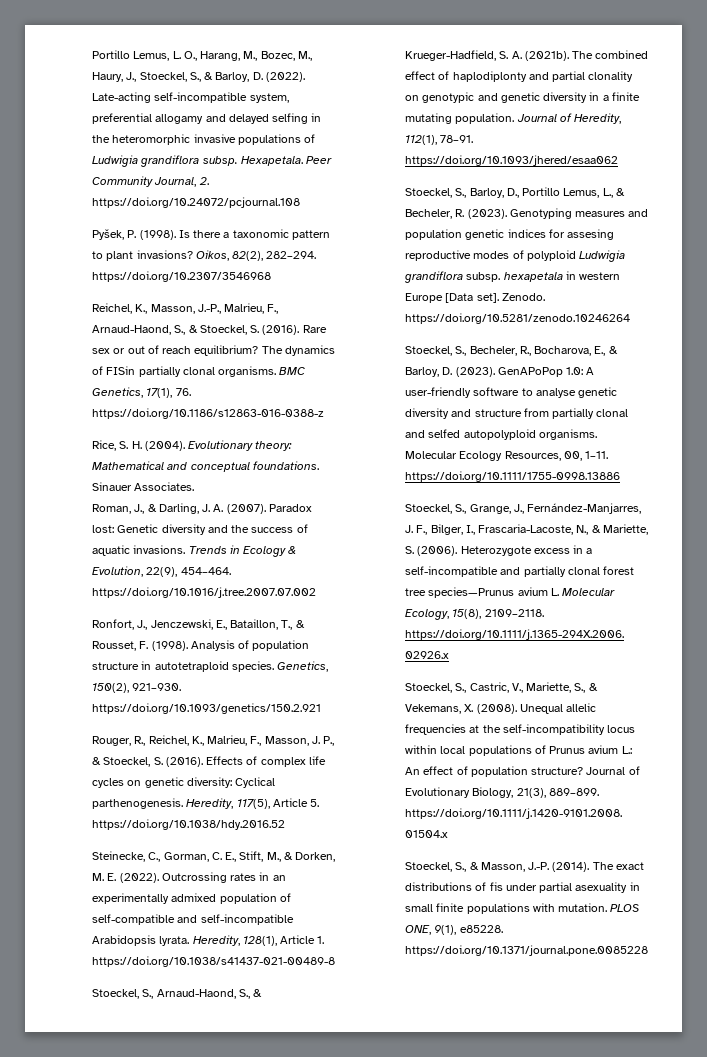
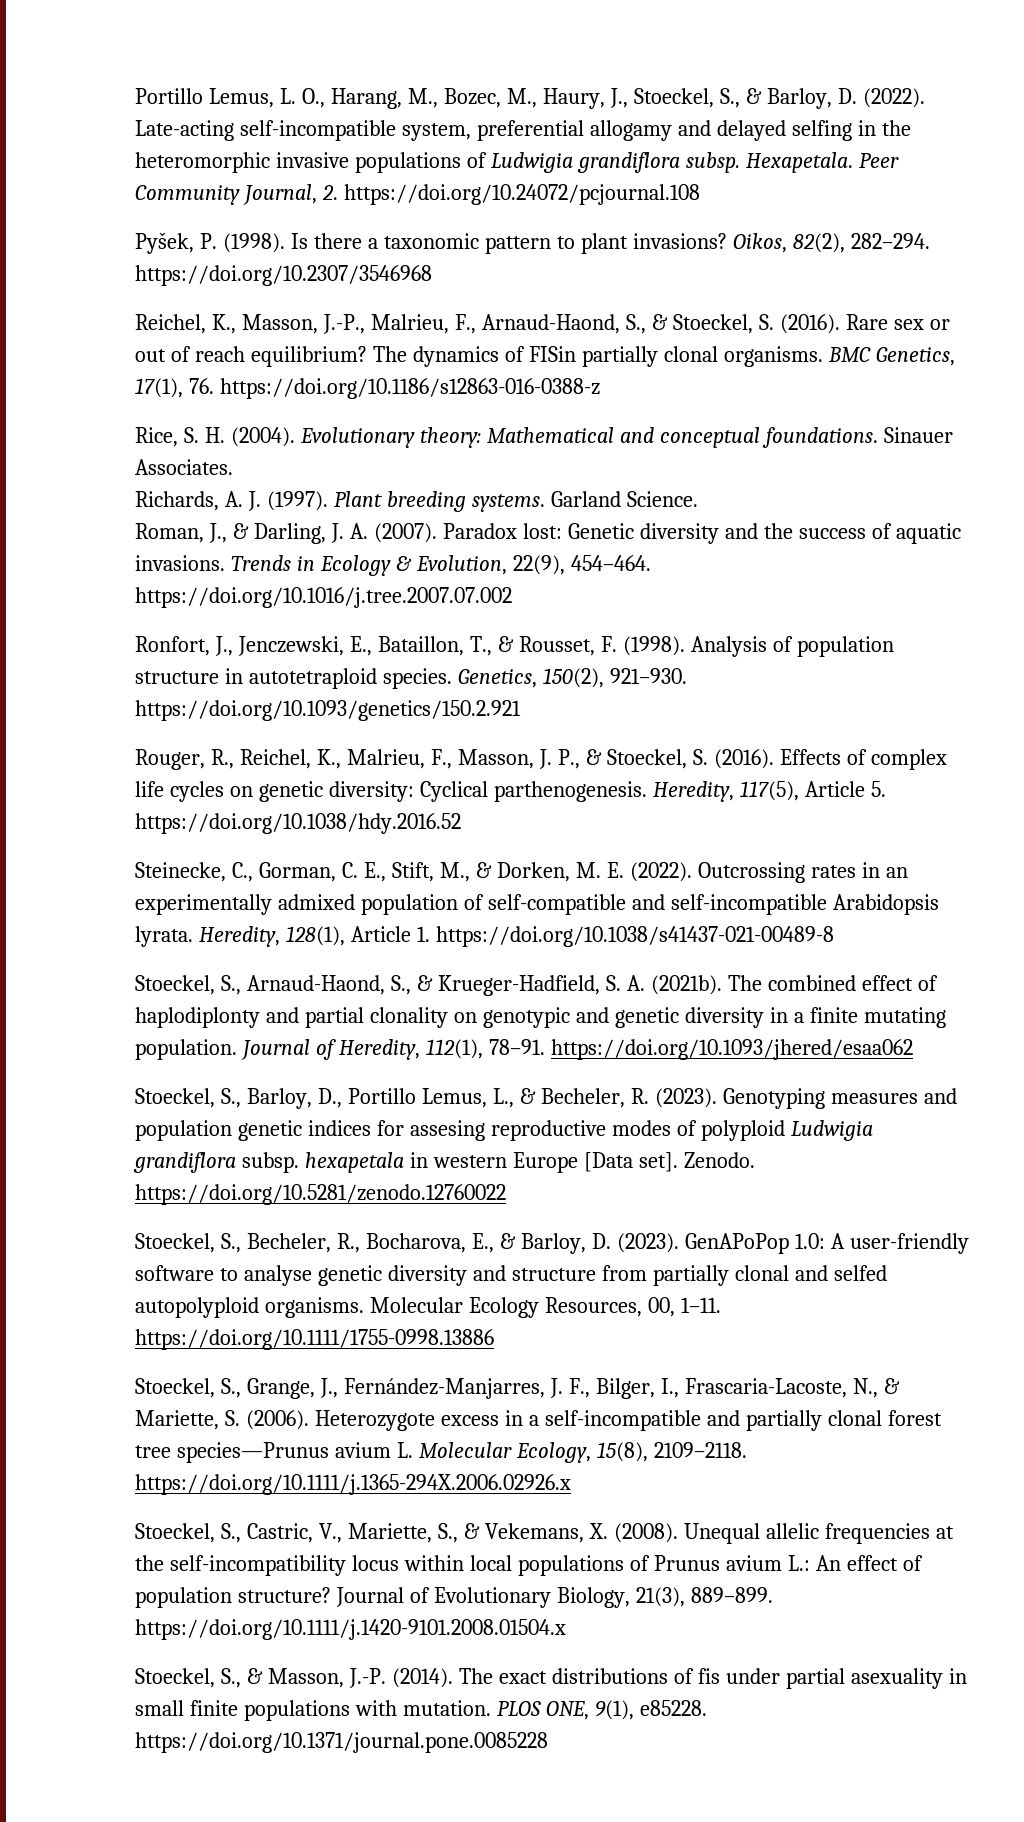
+ Richards, A. J. (1997). Plant breeding systems. Garland Science.
- Zenodo. https://doi.org/10.5281/zenodo.10246264
+ Zenodo. https://doi.org/10.5281/zenodo.12760022

